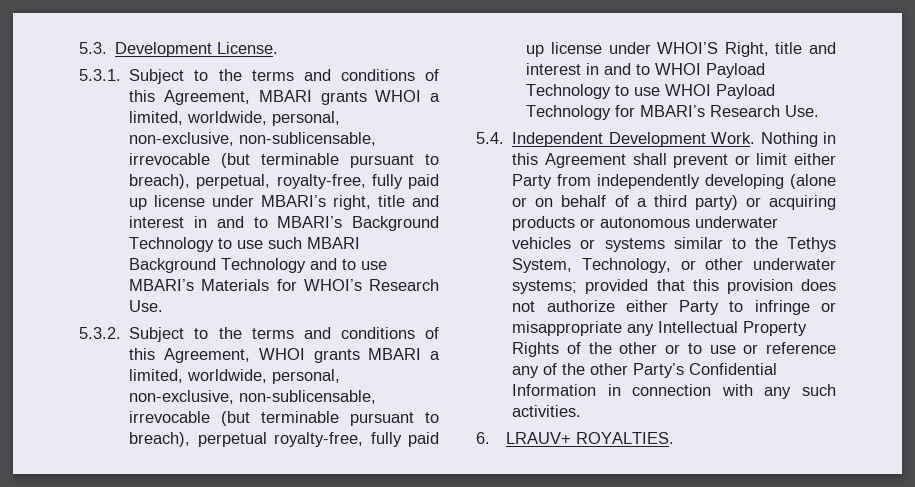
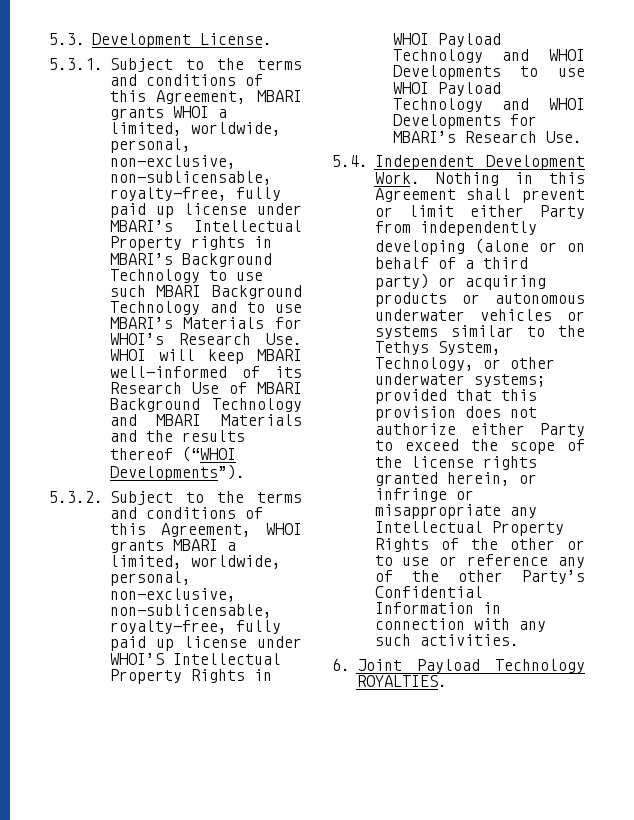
- 5.3.1. Subject to the terms and conditions of this Agreement, MBARI grants WHOI a limited, worldwide, personal, non-exclusive, non-sublicensable, irrevocable (but terminable pursuant to breach), perpetual, royalty-free, fully paid up license under MBARI’s right, title and interest in and to MBARI’s Background Technology to use such MBARI Background Technology and to use MBARI’s Materials for WHOI’s Research Use.
+ 5.3.1. Subject to the terms and conditions of this Agreement, MBARI grants WHOI a limited, worldwide, personal, non-exclusive, non-sublicensable, royalty-free, fully paid up license under MBARI’s Intellectual Property rights in MBARI’s Background Technology to use such MBARI Background Technology and to use MBARI’s Materials for WHOI’s Research Use. WHOI will keep MBARI well-informed of its Research Use of MBARI Background Technology and MBARI Materials and the results thereof (“WHOI Developments”).
- 5.3.2. Subject to the terms and conditions of this Agreement, WHOI grants MBARI a limited, worldwide, personal, non-exclusive, non-sublicensable, irrevocable (but terminable pursuant to breach), perpetual royalty-free, fully paid up license under WHOI’S Right, title and interest in and to WHOI Payload Technology to use WHOI Payload Technology for MBARI’s Research Use.
+ 5.3.2. Subject to the terms and conditions of this Agreement, WHOI grants MBARI a limited, worldwide, personal, non-exclusive, non-sublicensable, royalty-free, fully paid up license under WHOI’S Intellectual Property Rights in WHOI Payload Technology and WHOI Developments to use WHOI Payload Technology and WHOI Developments for MBARI’s Research Use.
- provided that this provision does not authorize either Party to infringe or misappropriate any Intellectual Property Rights of the other or to use or reference any of the other Party’s Confidential Information in connection with any such activities.
+ provided that this provision does not authorize either Party to exceed the scope of the license rights granted herein, or infringe or misappropriate any Intellectual Property Rights of the other or to use or reference any of the other Party’s Confidential Information in connection with any such activities.
- 6. LRAUV+ ROYALTIES.
+ 6. Joint Payload Technology ROYALTIES.

